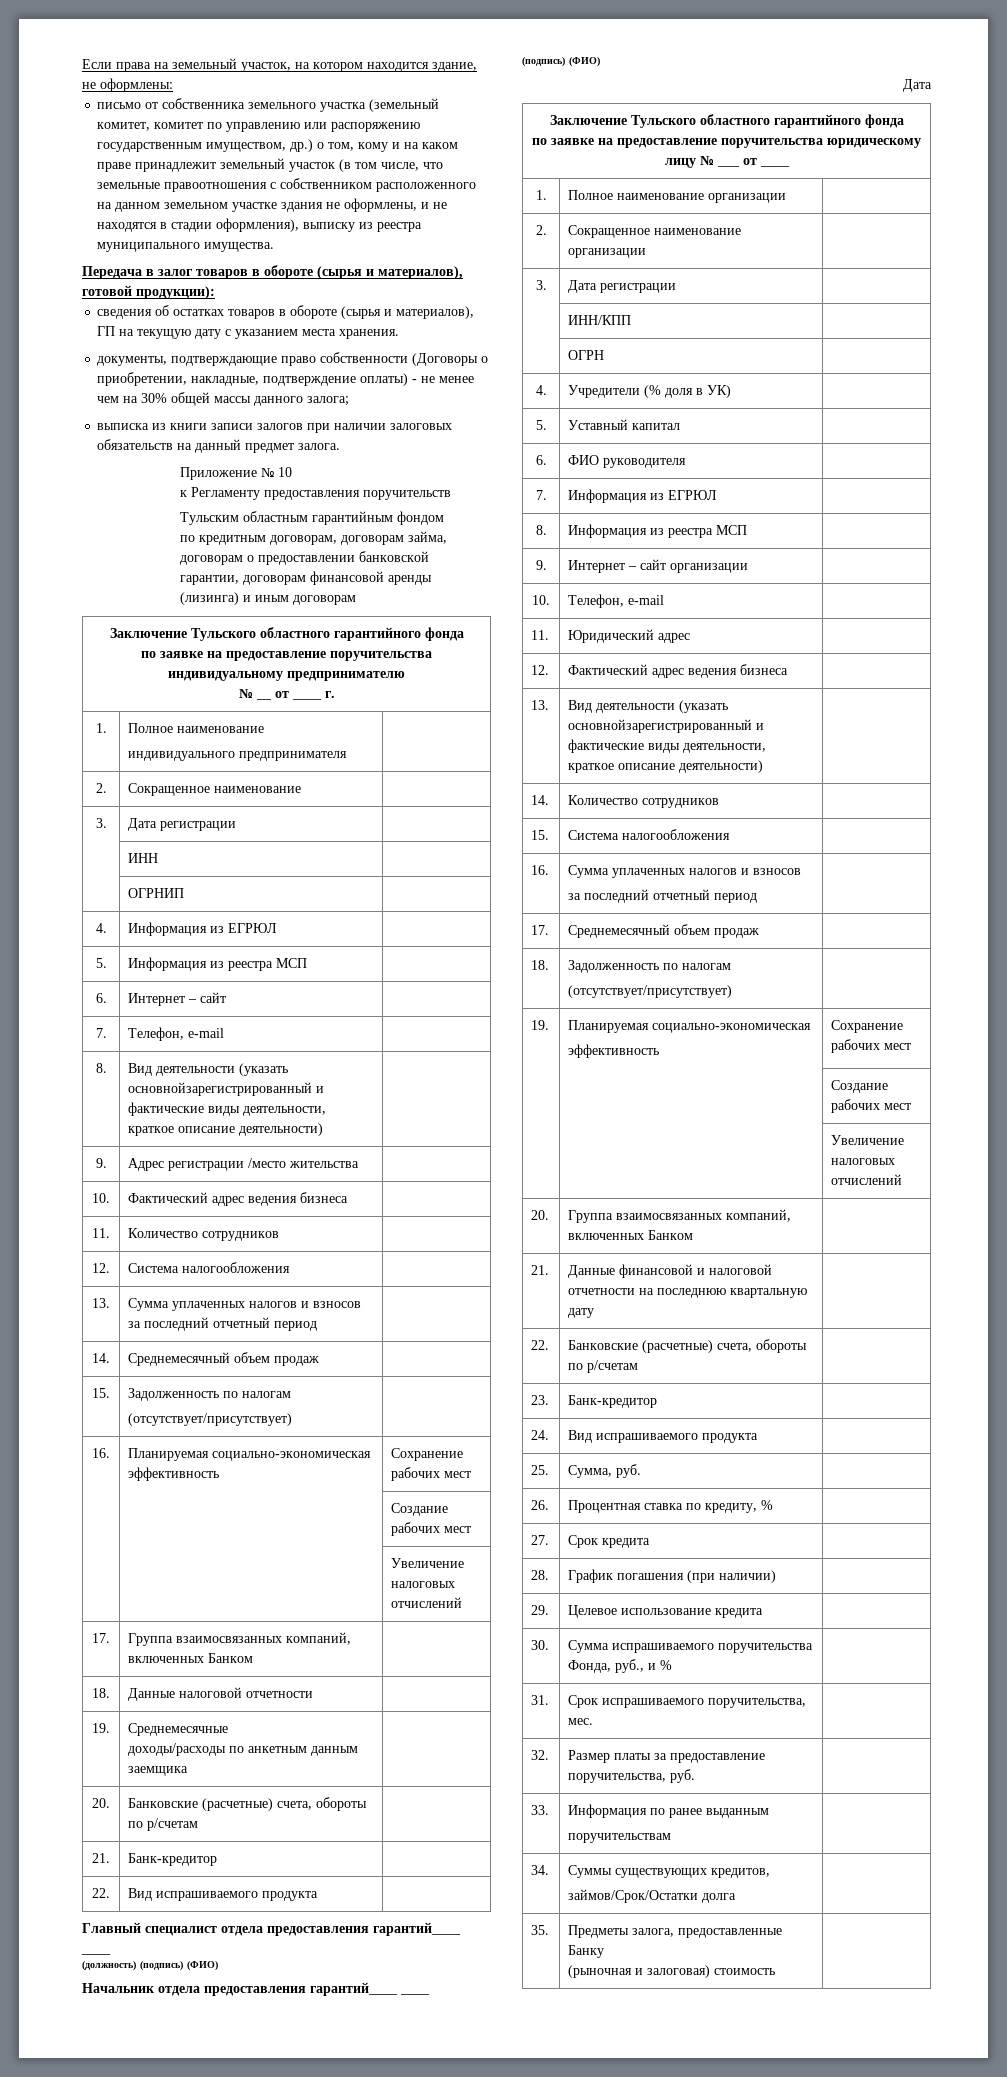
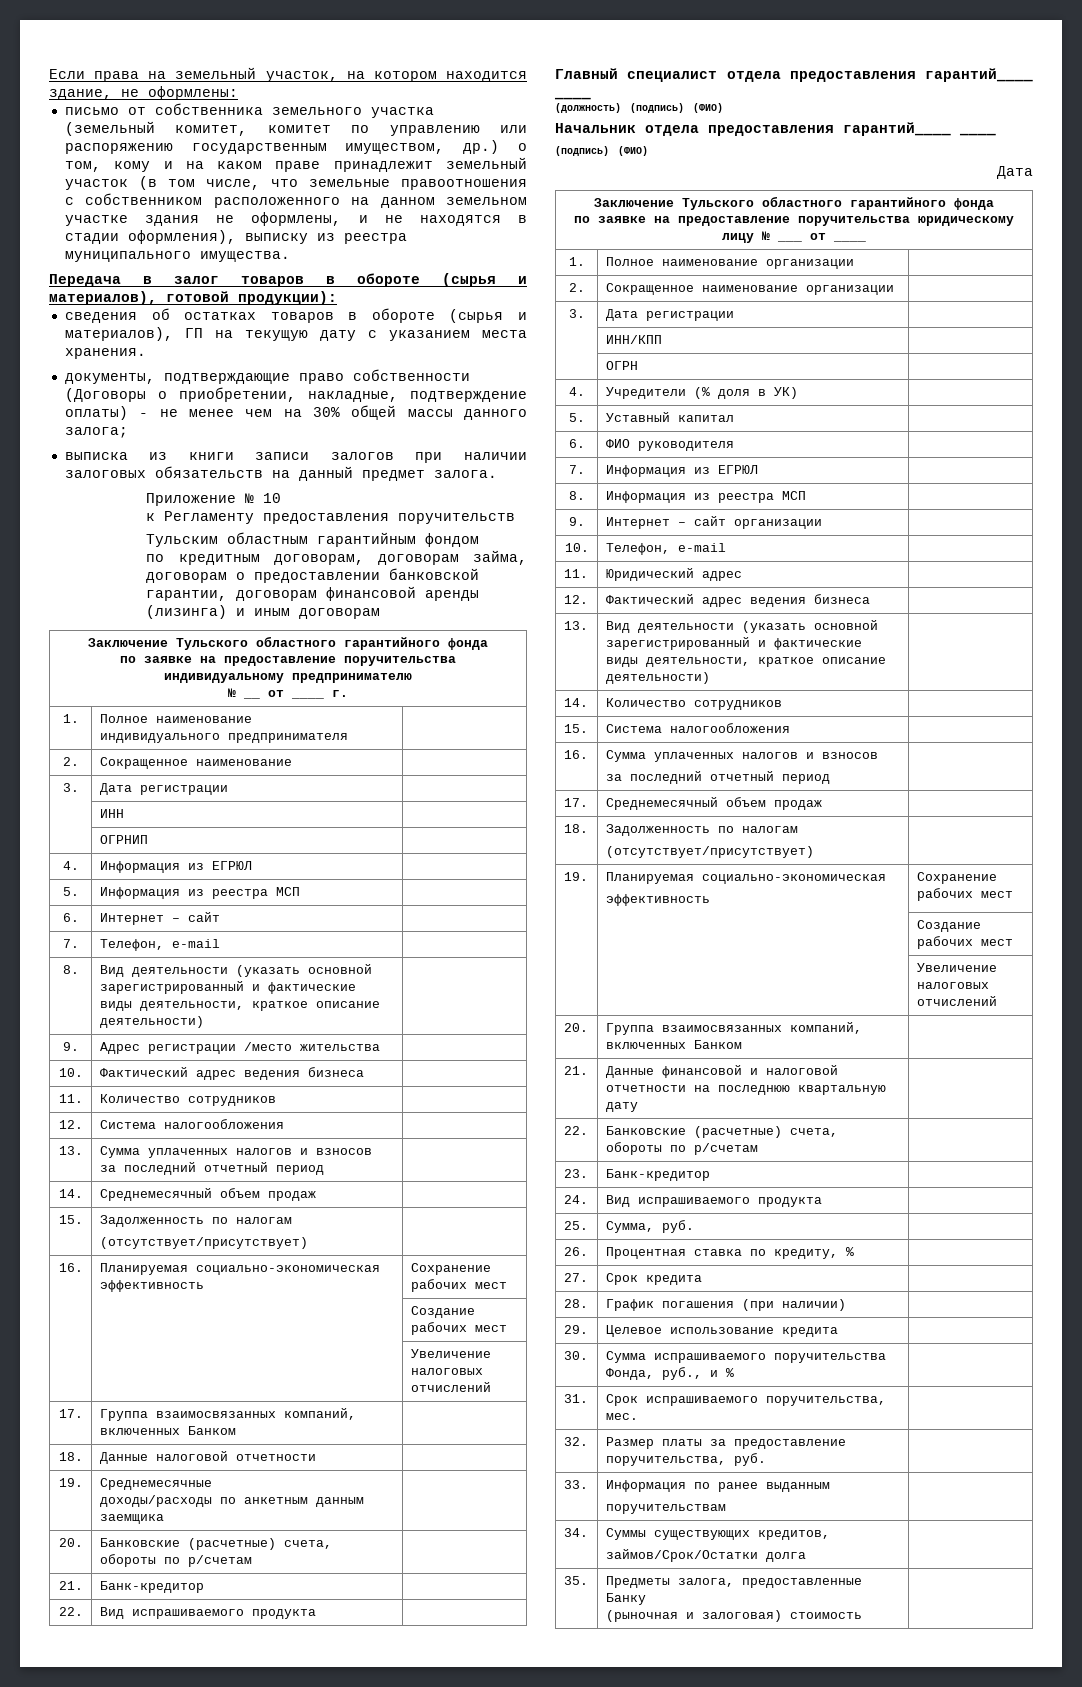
- 8. | Вид деятельности (указать основнойзарегистрированный и фактические виды деятельности, краткое описание деятельности) |
+ 8. | Вид деятельности (указать основной зарегистрированный и фактические виды деятельности, краткое описание деятельности) |
- 13. | Вид деятельности (указать основнойзарегистрированный и фактические виды деятельности, краткое описание деятельности) |
+ 13. | Вид деятельности (указать основной зарегистрированный и фактические виды деятельности, краткое описание деятельности) |

